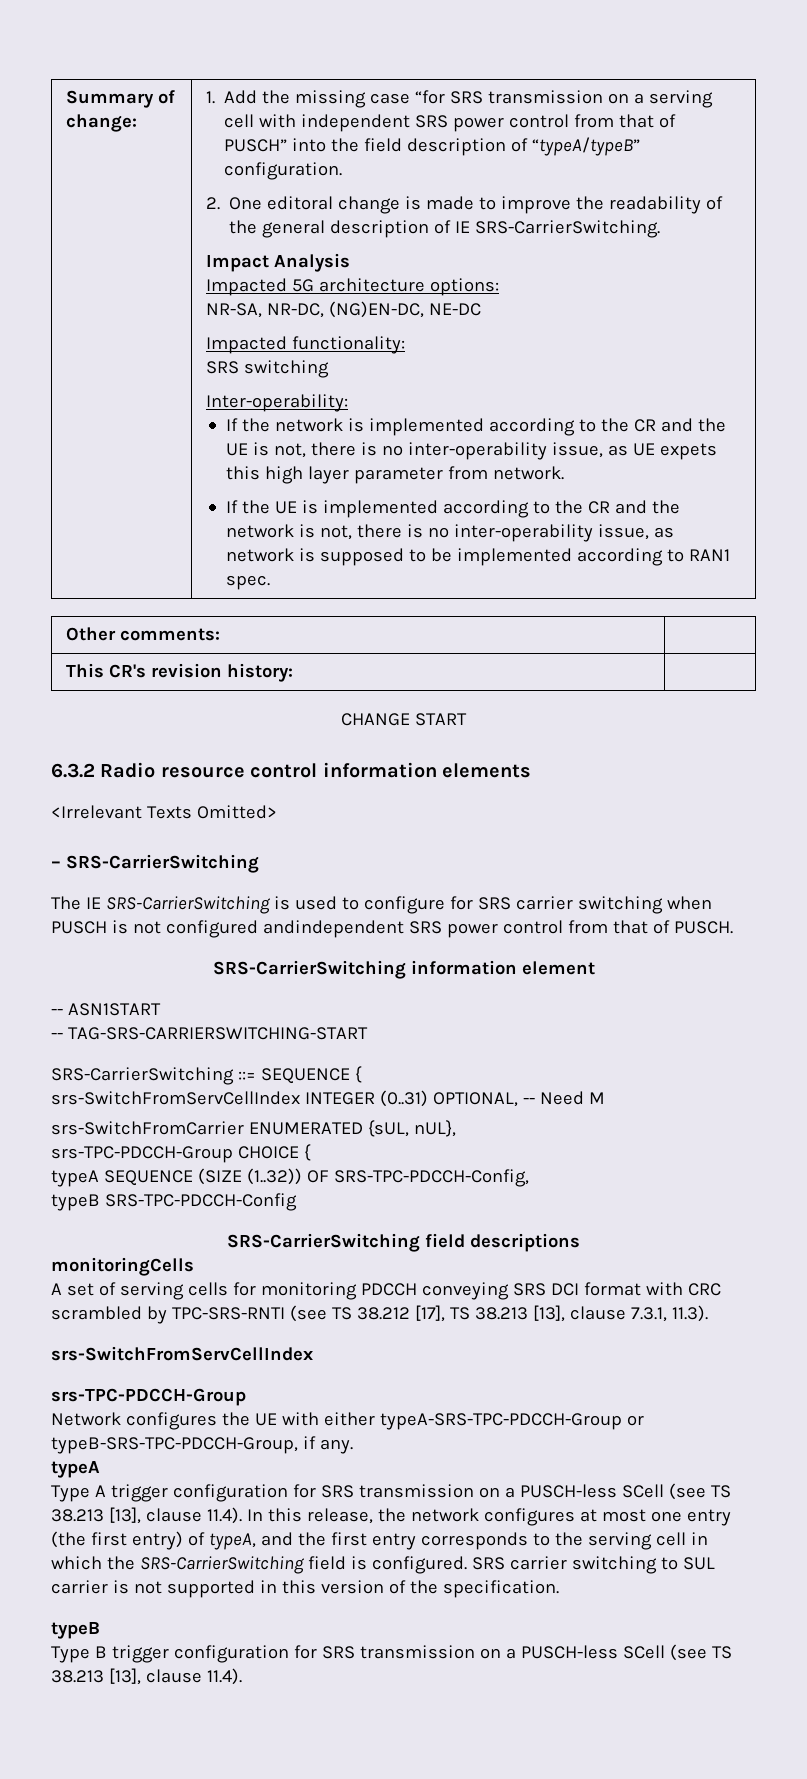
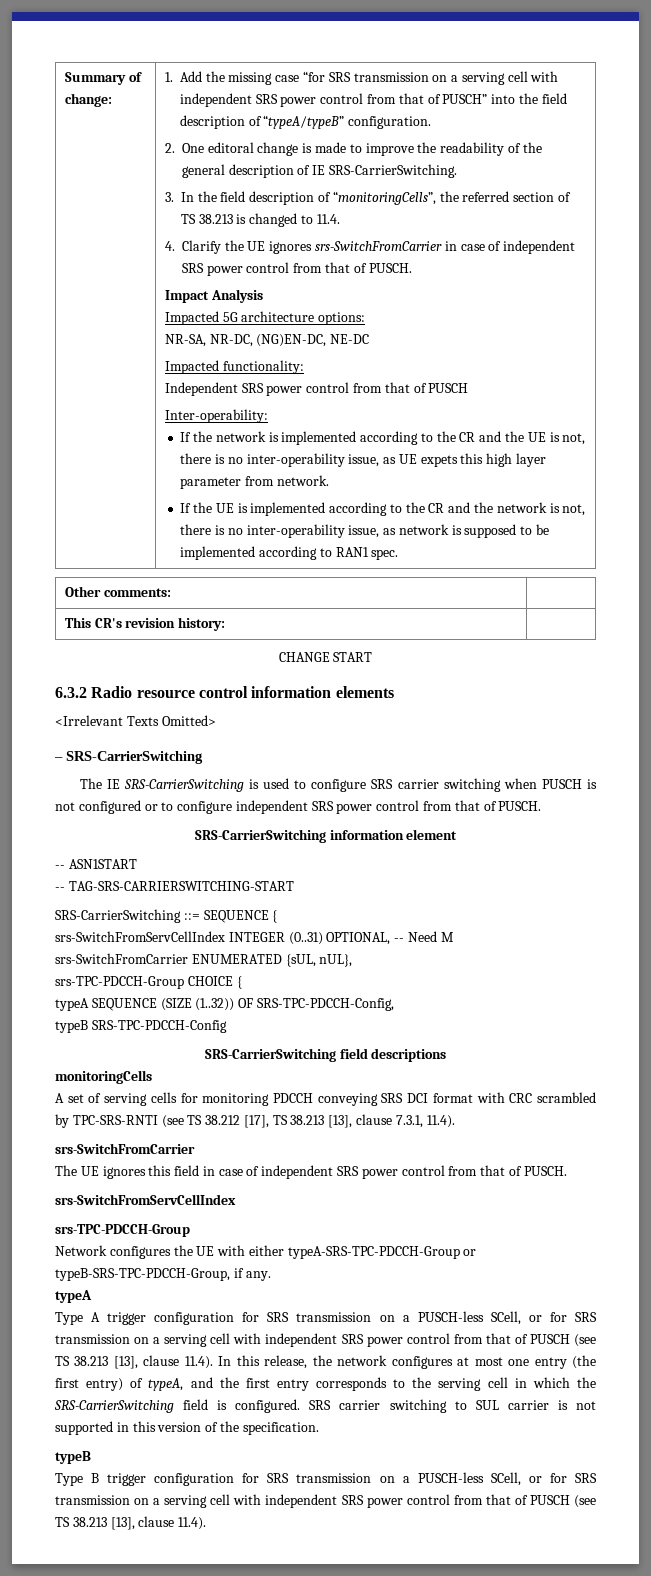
+ 3. In the field description of “monitoringCells”, the referred section of TS 38.213 is changed to 11.4.
+ 4. Clarify the UE ignores srs-SwitchFromCarrier in case of independent SRS power control from that of PUSCH.
- SRS switching
+ Independent SRS power control from that of PUSCH
- The IE SRS-CarrierSwitching is used to configure for SRS carrier switching when PUSCH is not configured andindependent SRS power control from that of PUSCH.
+ The IE SRS-CarrierSwitching is used to configure SRS carrier switching when PUSCH is not configured or to configure independent SRS power control from that of PUSCH.
- A set of serving cells for monitoring PDCCH conveying SRS DCI format with CRC scrambled by TPC-SRS-RNTI (see TS 38.212 [17], TS 38.213 [13], clause 7.3.1, 11.3).
+ A set of serving cells for monitoring PDCCH conveying SRS DCI format with CRC scrambled by TPC-SRS-RNTI (see TS 38.212 [17], TS 38.213 [13], clause 7.3.1, 11.4).
+ srs-SwitchFromCarrier
+ The UE ignores this field in case of independent SRS power control from that of PUSCH.
- Type A trigger configuration for SRS transmission on a PUSCH-less SCell (see TS 38.213 [13], clause 11.4). In this release, the network configures at most one entry (the first entry) of typeA, and the first entry corresponds to the serving cell in which the SRS-CarrierSwitching field is configured.
+ Type A trigger configuration for SRS transmission on a PUSCH-less SCell, or for SRS transmission on a serving cell with independent SRS power control from that of PUSCH (see TS 38.213 [13], clause 11.4). In this release, the network configures at most one entry (the first entry) of typeA, and the first entry corresponds to the serving cell in which the SRS-CarrierSwitching field is configured.
- Type B trigger configuration for SRS transmission on a PUSCH-less SCell (see TS 38.213 [13], clause 11.4).
+ Type B trigger configuration for SRS transmission on a PUSCH-less SCell, or for SRS transmission on a serving cell with independent SRS power control from that of PUSCH (see TS 38.213 [13], clause 11.4).

